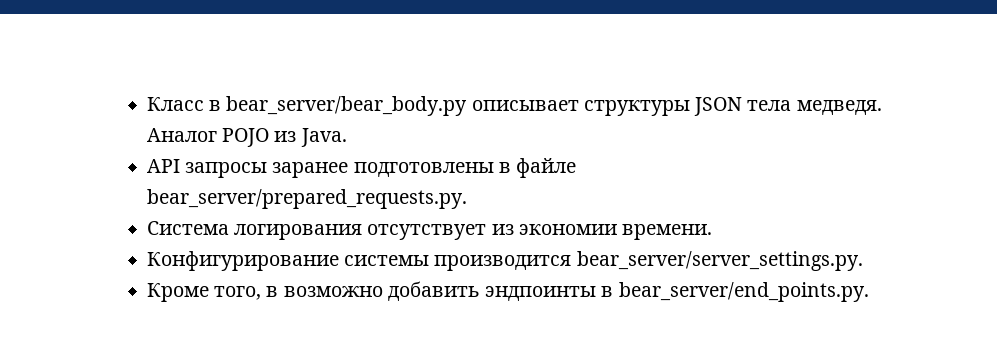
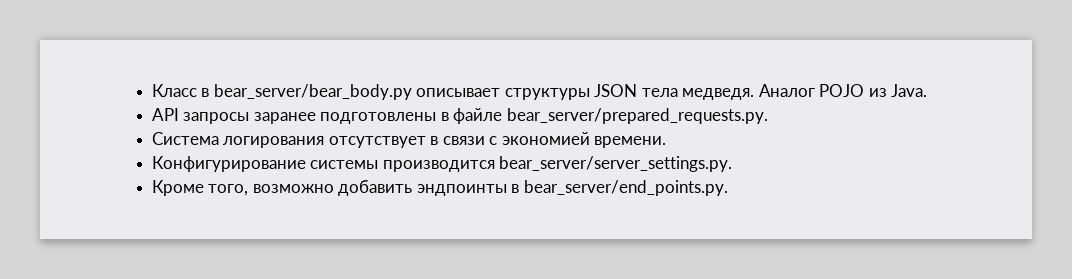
- Система логирования отсутствует из экономии времени.
+ Система логирования отсутствует в связи с экономией времени.
- Кроме того, в возможно добавить эндпоинты в bear_server/end_points.py.
+ Кроме того, возможно добавить эндпоинты в bear_server/end_points.py.

